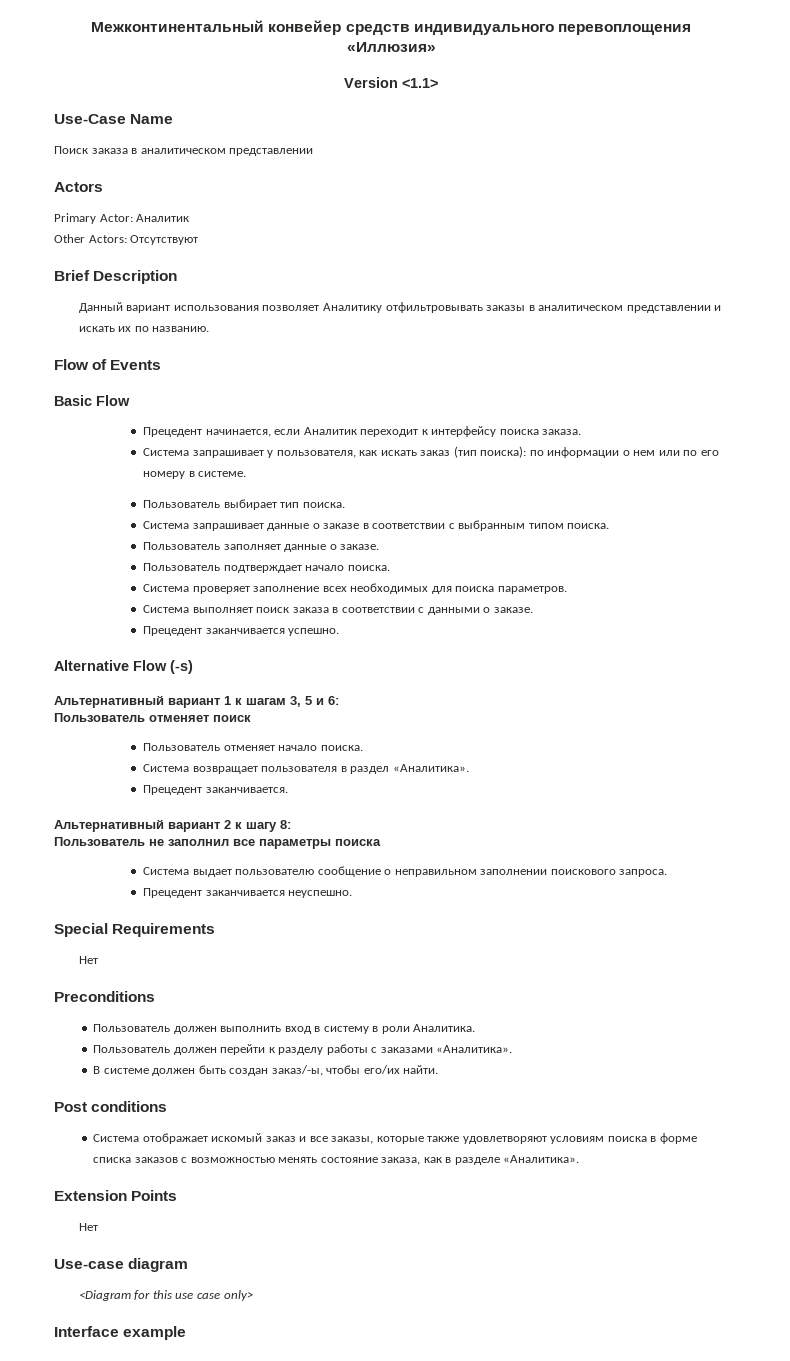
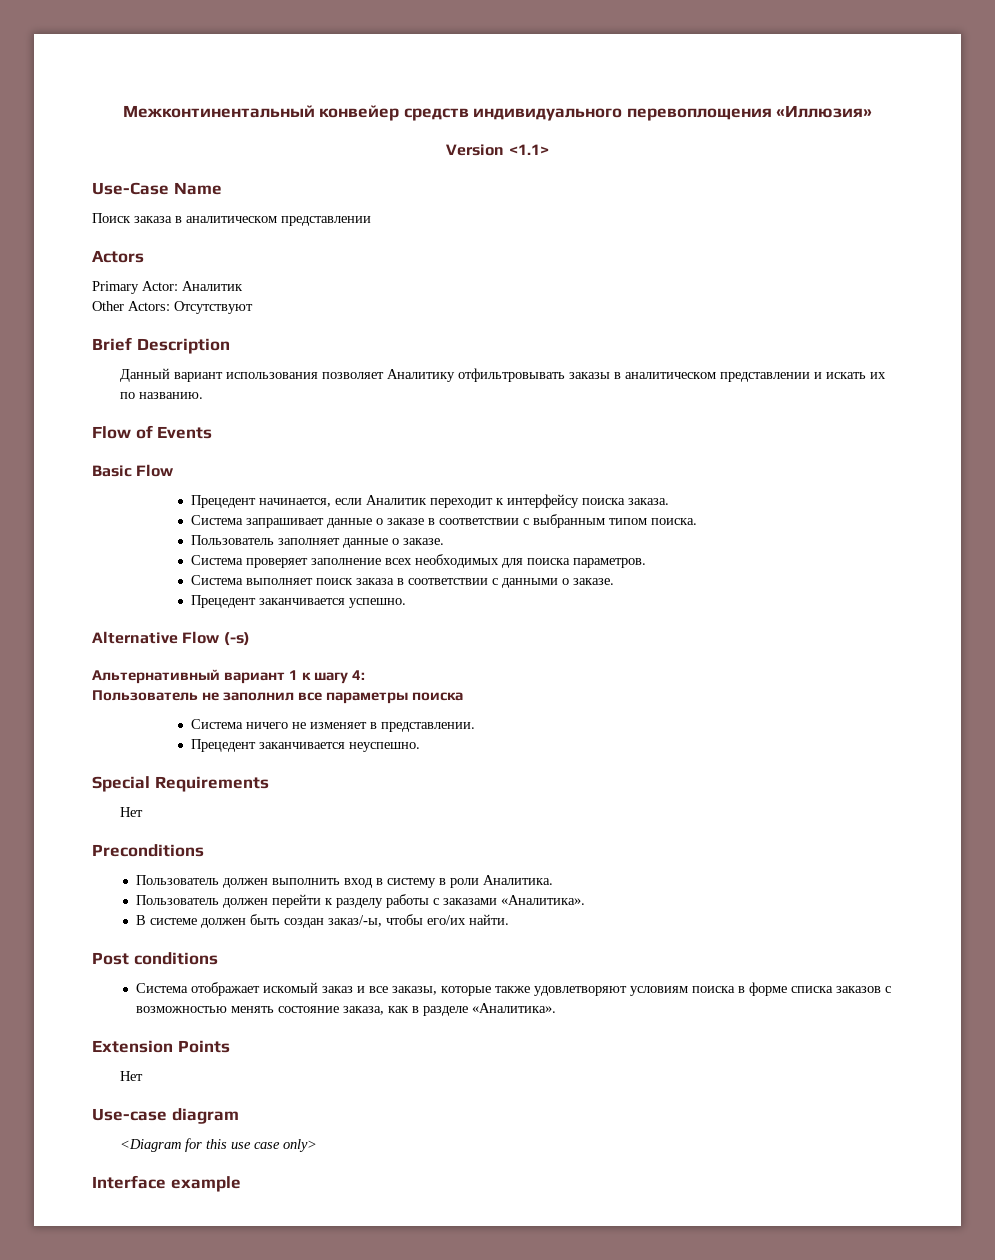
- Система запрашивает у пользователя, как искать заказ (тип поиска): по информации о нем или по его номеру в системе.
- Пользователь выбирает тип поиска.
- Пользователь подтверждает начало поиска.
- Альтернативный вариант 1 к шагам 3, 5 и 6:
- Пользователь отменяет поиск
- Пользователь отменяет начало поиска.
- Система возвращает пользователя в раздел «Аналитика».
- Прецедент заканчивается.
- Альтернативный вариант 2 к шагу 8:
+ Альтернативный вариант 1 к шагу 4:
- Система выдает пользователю сообщение о неправильном заполнении поискового запроса.
+ Система ничего не изменяет в представлении.

